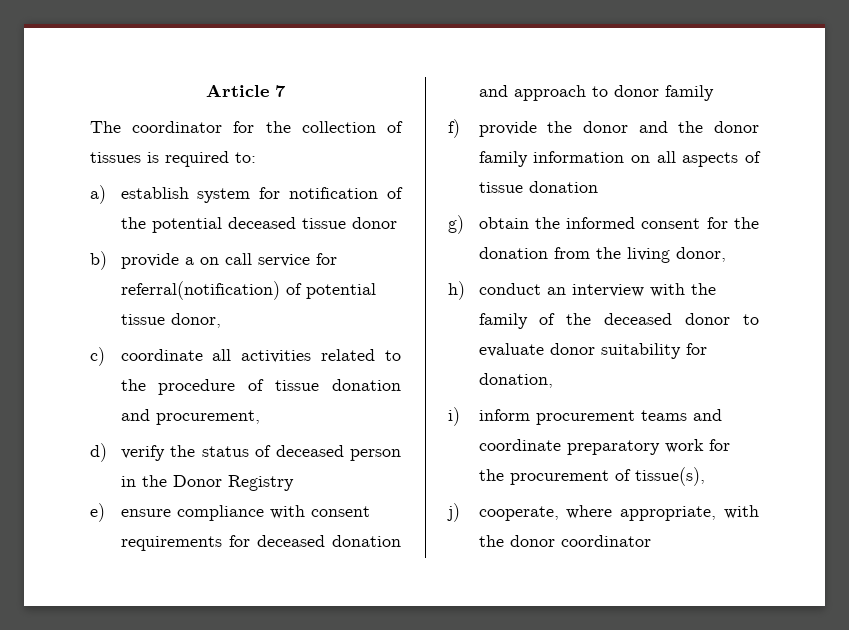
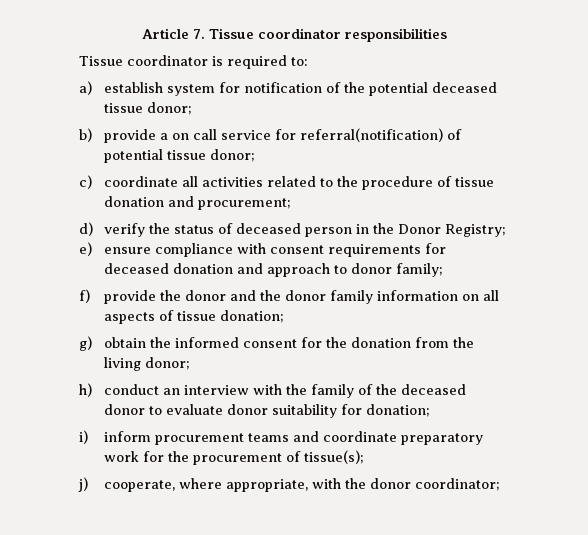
- Article 7
- The coordinator for the collection of tissues is required to:
+ Article 7. Tissue coordinator responsibilities
+ Tissue coordinator is required to:
- a) establish system for notification of the potential deceased tissue donor
+ a) establish system for notification of the potential deceased tissue donor;
- b) provide a on call service for referral(notification) of potential tissue donor,
+ b) provide a on call service for referral(notification) of potential tissue donor;
- c) coordinate all activities related to the procedure of tissue donation and procurement,
+ c) coordinate all activities related to the procedure of tissue donation and procurement;
- d) verify the status of deceased person in the Donor Registry
+ d) verify the status of deceased person in the Donor Registry;
- e) ensure compliance with consent requirements for deceased donation and approach to donor family
+ e) ensure compliance with consent requirements for deceased donation and approach to donor family;
- f) provide the donor and the donor family information on all aspects of tissue donation
+ f) provide the donor and the donor family information on all aspects of tissue donation;
- g) obtain the informed consent for the donation from the living donor,
+ g) obtain the informed consent for the donation from the living donor;
- h) conduct an interview with the family of the deceased donor to evaluate donor suitability for donation,
+ h) conduct an interview with the family of the deceased donor to evaluate donor suitability for donation;
- i) inform procurement teams and coordinate preparatory work for the procurement of tissue(s),
+ i) inform procurement teams and coordinate preparatory work for the procurement of tissue(s);
- j) cooperate, where appropriate, with the donor coordinator
+ j) cooperate, where appropriate, with the donor coordinator;

